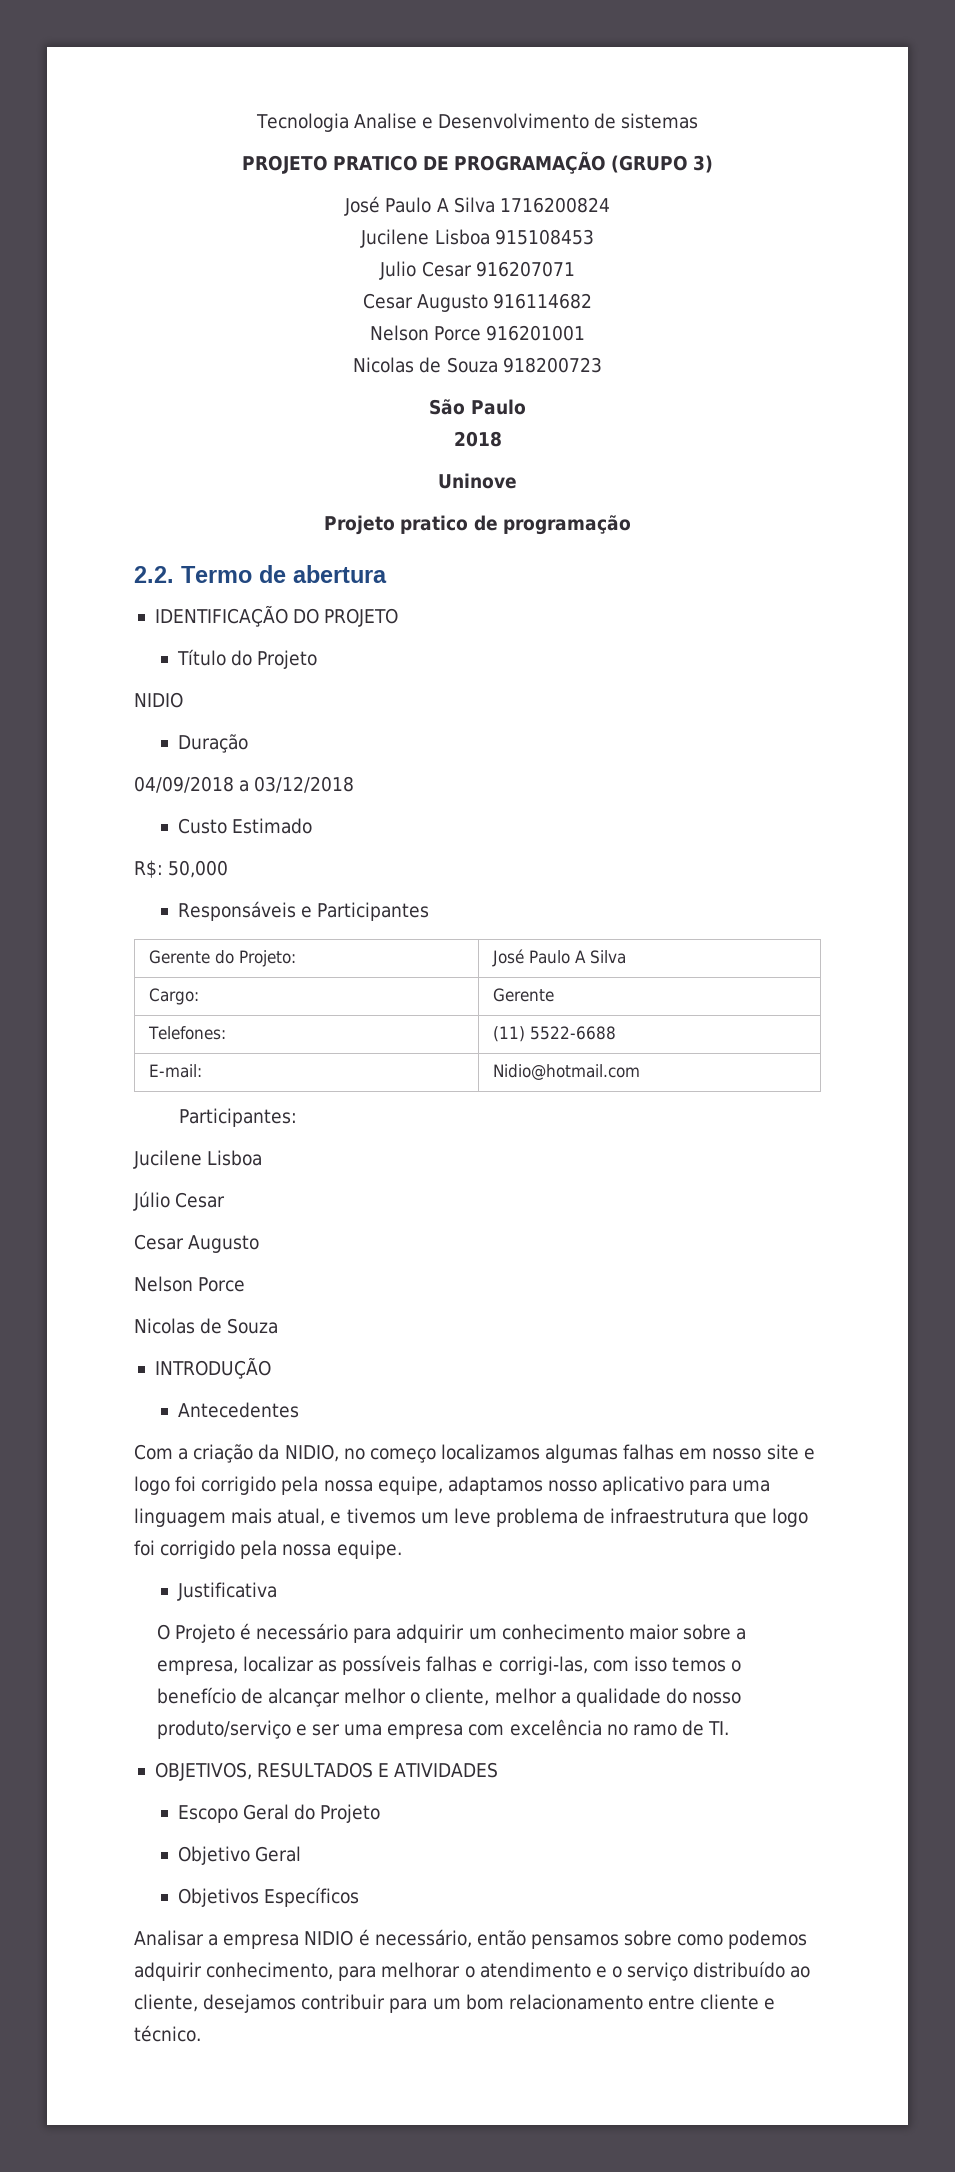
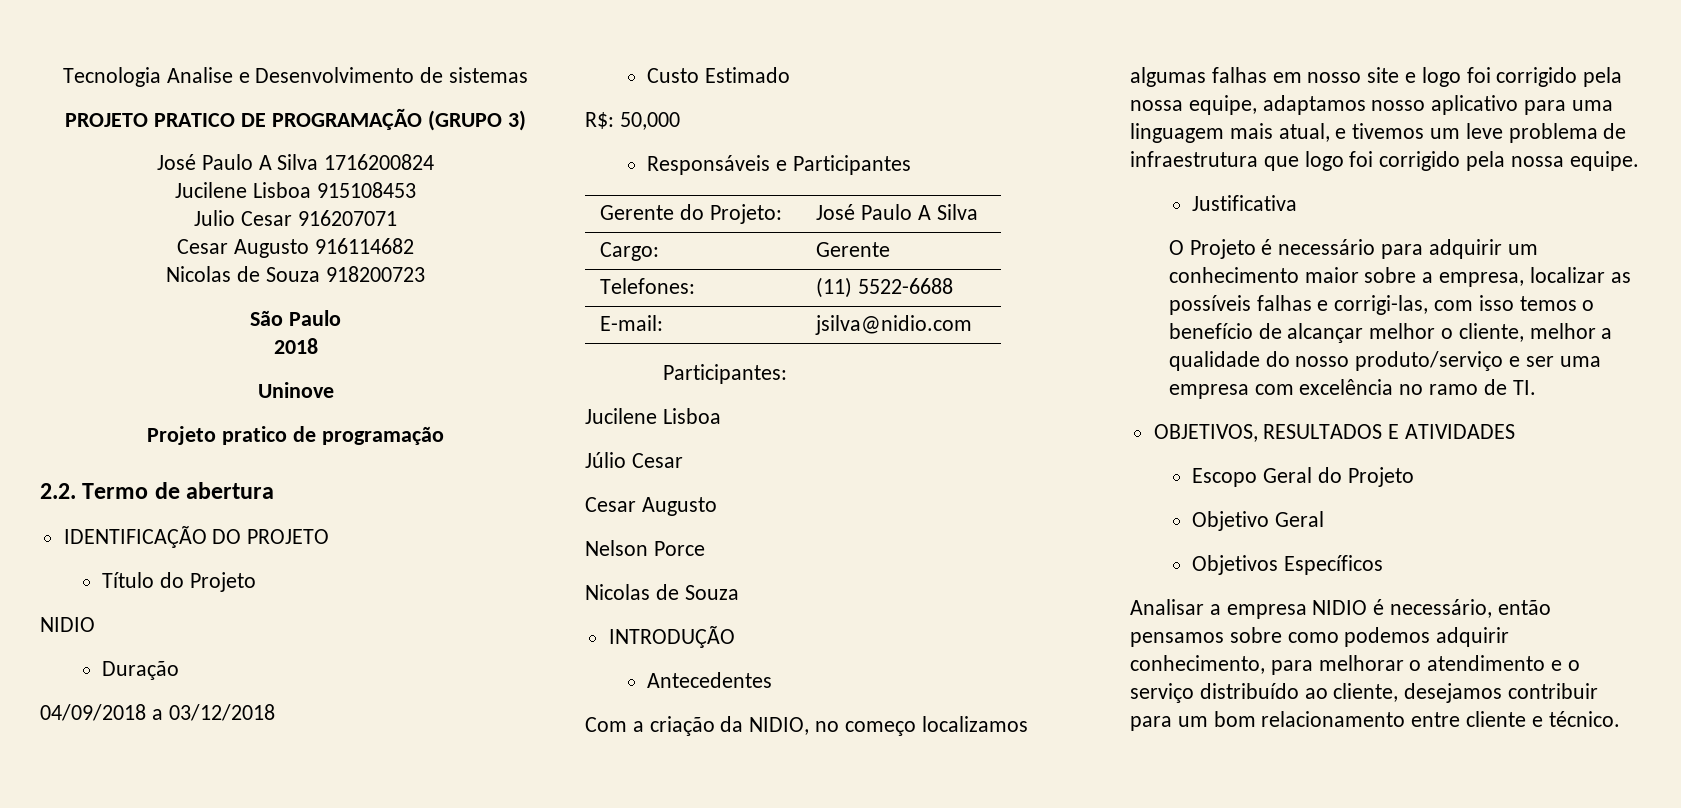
- Nelson Porce 916201001
- E-mail: | Nidio@hotmail.com
+ E-mail: | jsilva@nidio.com

